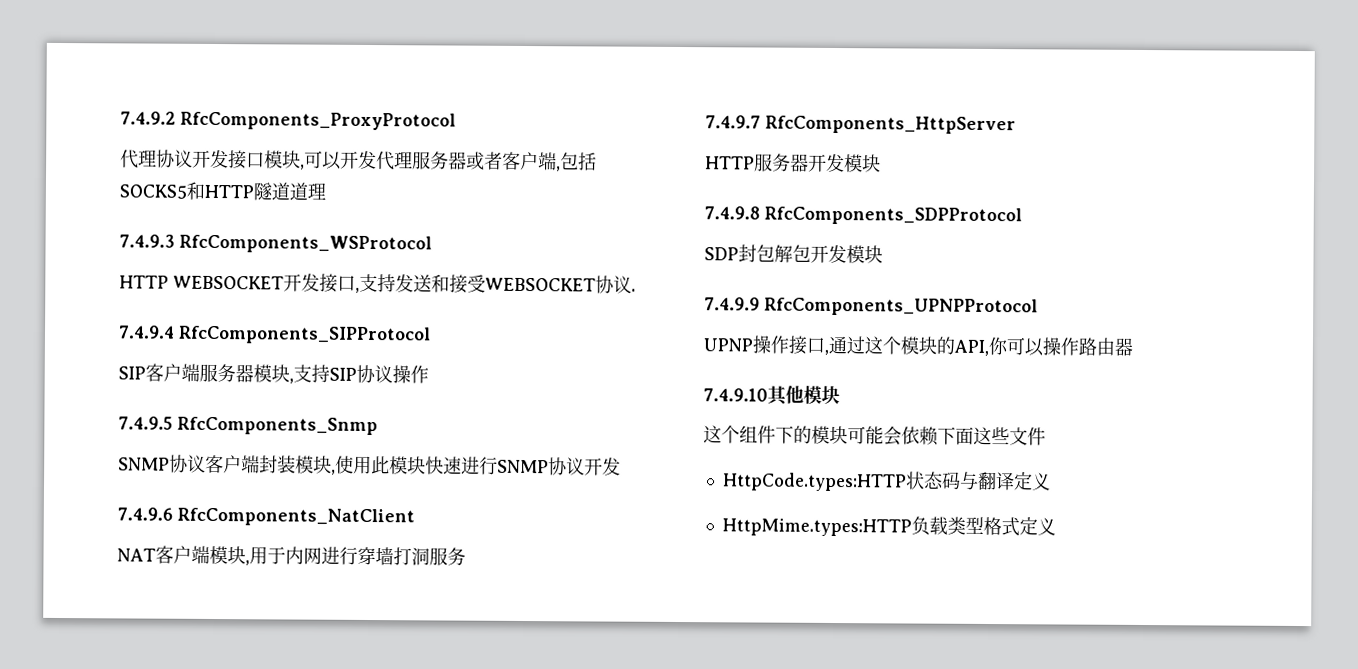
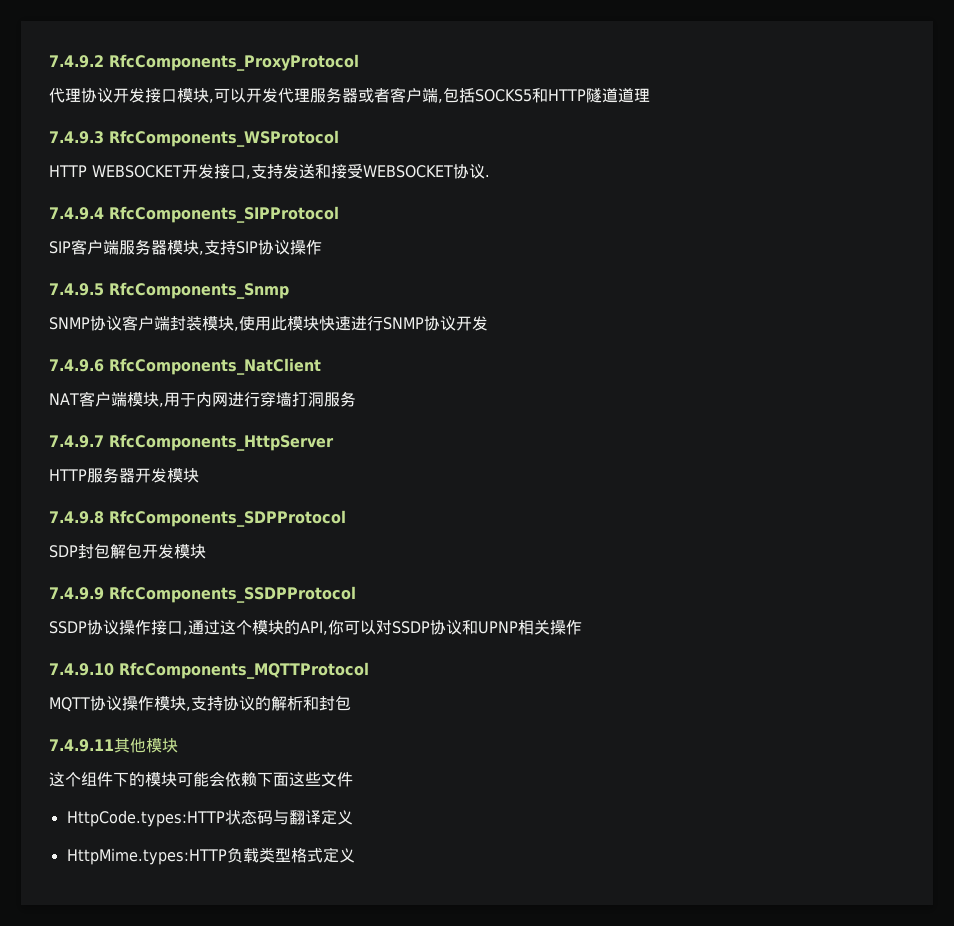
- 7.4.9.9 RfcComponents_UPNPProtocol
- UPNP操作接口,通过这个模块的API,你可以操作路由器
+ 7.4.9.9 RfcComponents_SSDPProtocol
+ SSDP协议操作接口,通过这个模块的API,你可以对SSDP协议和UPNP相关操作
- 7.4.9.10其他模块
+ 7.4.9.10 RfcComponents_MQTTProtocol
+ MQTT协议操作模块,支持协议的解析和封包
+ 7.4.9.11其他模块

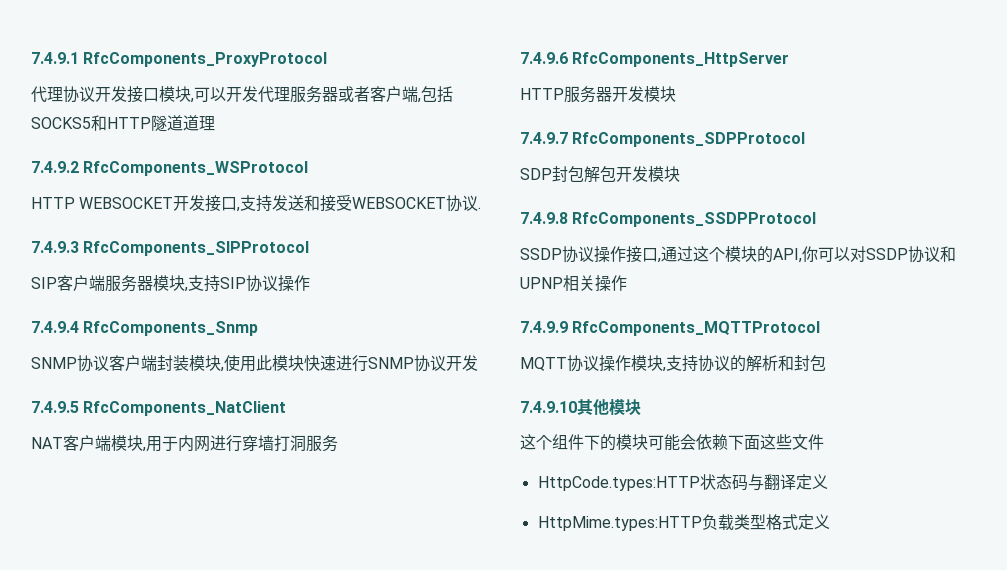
- 7.4.9.2 RfcComponents_ProxyProtocol
+ 7.4.9.1 RfcComponents_ProxyProtocol
- 7.4.9.3 RfcComponents_WSProtocol
+ 7.4.9.2 RfcComponents_WSProtocol
- 7.4.9.4 RfcComponents_SIPProtocol
+ 7.4.9.3 RfcComponents_SIPProtocol
- 7.4.9.5 RfcComponents_Snmp
+ 7.4.9.4 RfcComponents_Snmp
- 7.4.9.6 RfcComponents_NatClient
+ 7.4.9.5 RfcComponents_NatClient
- 7.4.9.7 RfcComponents_HttpServer
+ 7.4.9.6 RfcComponents_HttpServer
- 7.4.9.8 RfcComponents_SDPProtocol
+ 7.4.9.7 RfcComponents_SDPProtocol
- 7.4.9.9 RfcComponents_SSDPProtocol
+ 7.4.9.8 RfcComponents_SSDPProtocol
- 7.4.9.10 RfcComponents_MQTTProtocol
+ 7.4.9.9 RfcComponents_MQTTProtocol
- 7.4.9.11其他模块
+ 7.4.9.10其他模块

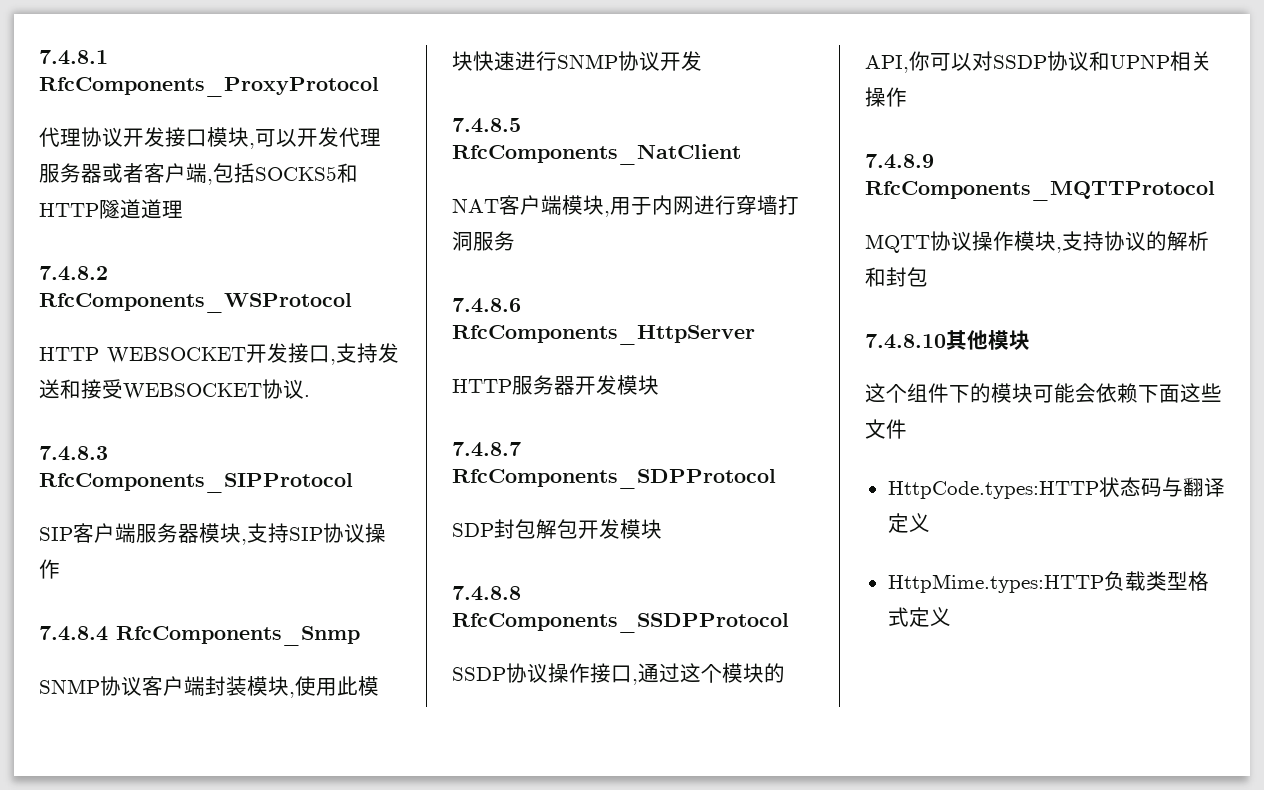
- 7.4.9.1 RfcComponents_ProxyProtocol
+ 7.4.8.1 RfcComponents_ProxyProtocol
- 7.4.9.2 RfcComponents_WSProtocol
+ 7.4.8.2 RfcComponents_WSProtocol
- 7.4.9.3 RfcComponents_SIPProtocol
+ 7.4.8.3 RfcComponents_SIPProtocol
- 7.4.9.4 RfcComponents_Snmp
+ 7.4.8.4 RfcComponents_Snmp
- 7.4.9.5 RfcComponents_NatClient
+ 7.4.8.5 RfcComponents_NatClient
- 7.4.9.6 RfcComponents_HttpServer
+ 7.4.8.6 RfcComponents_HttpServer
- 7.4.9.7 RfcComponents_SDPProtocol
+ 7.4.8.7 RfcComponents_SDPProtocol
- 7.4.9.8 RfcComponents_SSDPProtocol
+ 7.4.8.8 RfcComponents_SSDPProtocol
- 7.4.9.9 RfcComponents_MQTTProtocol
+ 7.4.8.9 RfcComponents_MQTTProtocol
- 7.4.9.10其他模块
+ 7.4.8.10其他模块

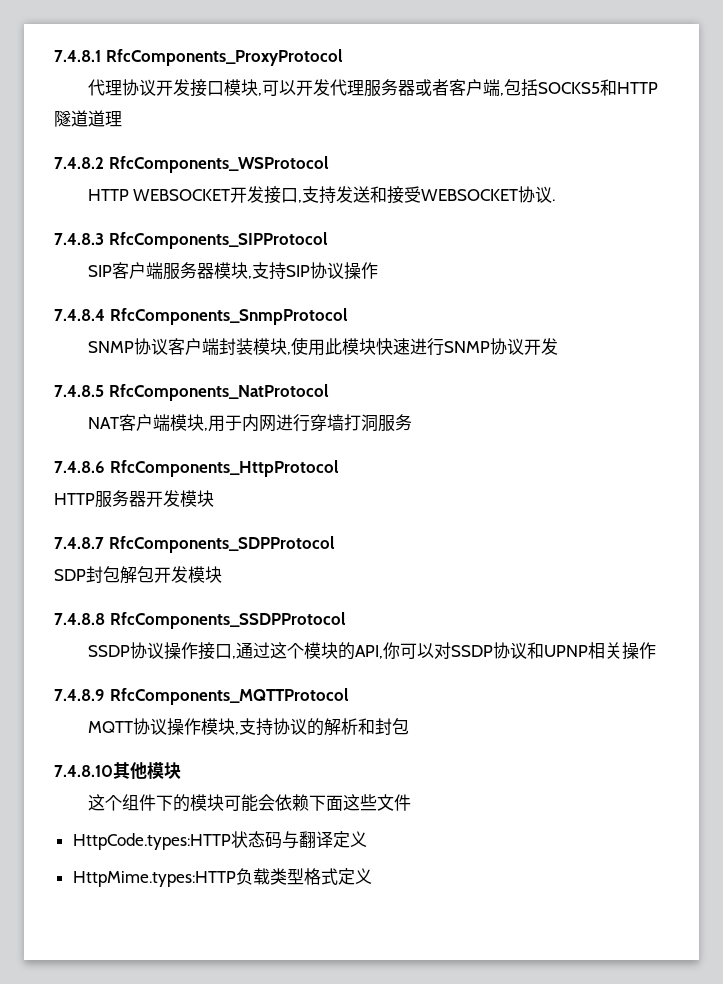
- 7.4.8.4 RfcComponents_Snmp
+ 7.4.8.4 RfcComponents_SnmpProtocol
- 7.4.8.5 RfcComponents_NatClient
+ 7.4.8.5 RfcComponents_NatProtocol
- 7.4.8.6 RfcComponents_HttpServer
+ 7.4.8.6 RfcComponents_HttpProtocol

